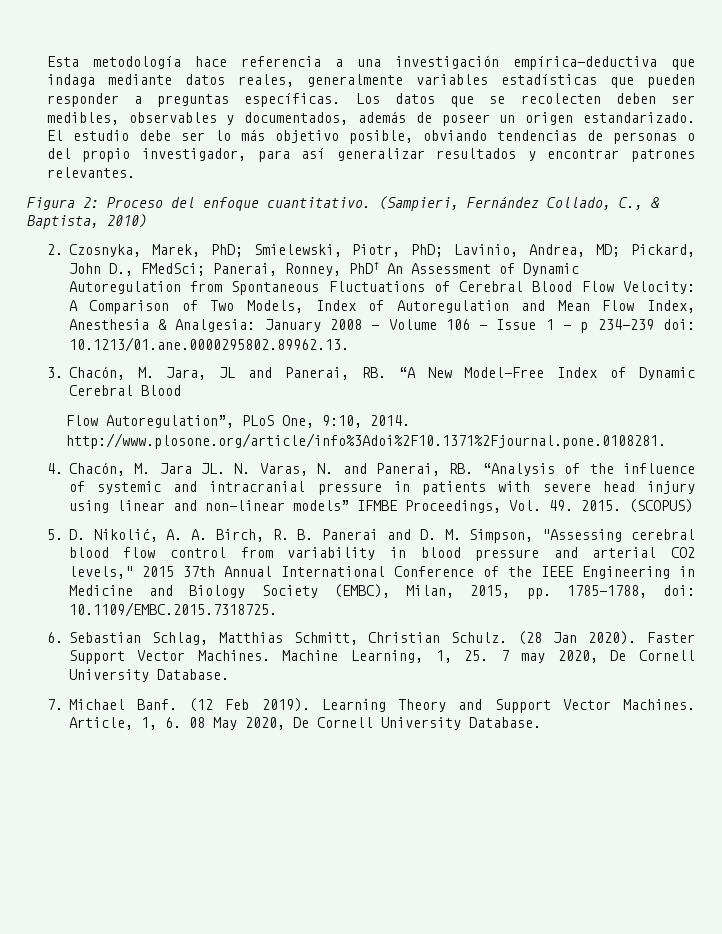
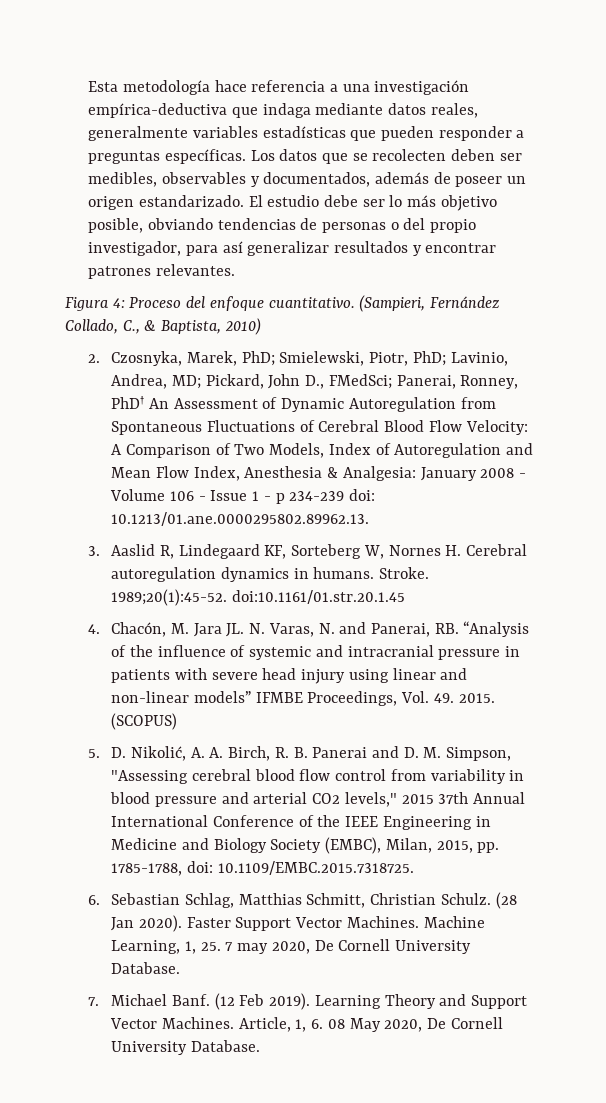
- Figura 2: Proceso del enfoque cuantitativo.
+ Figura 4: Proceso del enfoque cuantitativo.
- 3. Chacón, M. Jara, JL and Panerai, RB. “A New Model-Free Index of Dynamic Cerebral Blood
- Flow Autoregulation”, PLoS One, 9:10, 2014. http://www.plosone.org/article/info%3Adoi%2F10.1371%2Fjournal.pone.0108281.
+ 3. Aaslid R, Lindegaard KF, Sorteberg W, Nornes H. Cerebral autoregulation dynamics in humans. Stroke. 1989;20(1):45-52. doi:10.1161/01.str.20.1.45

